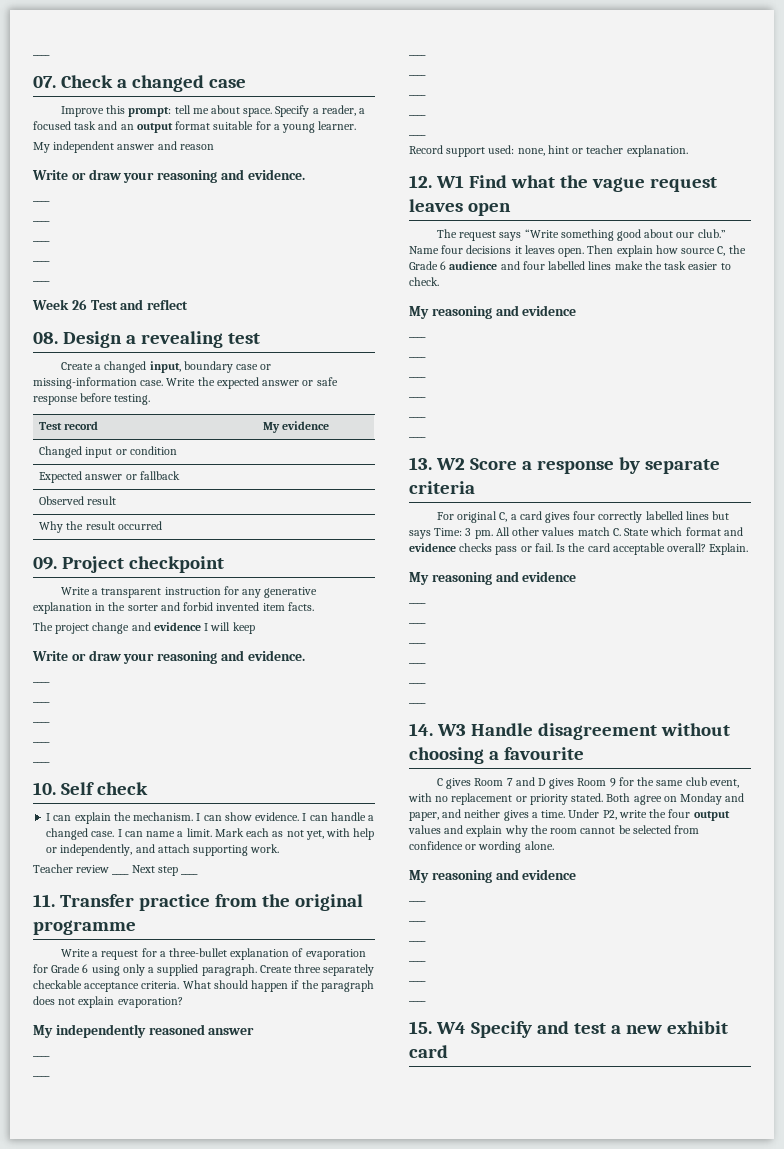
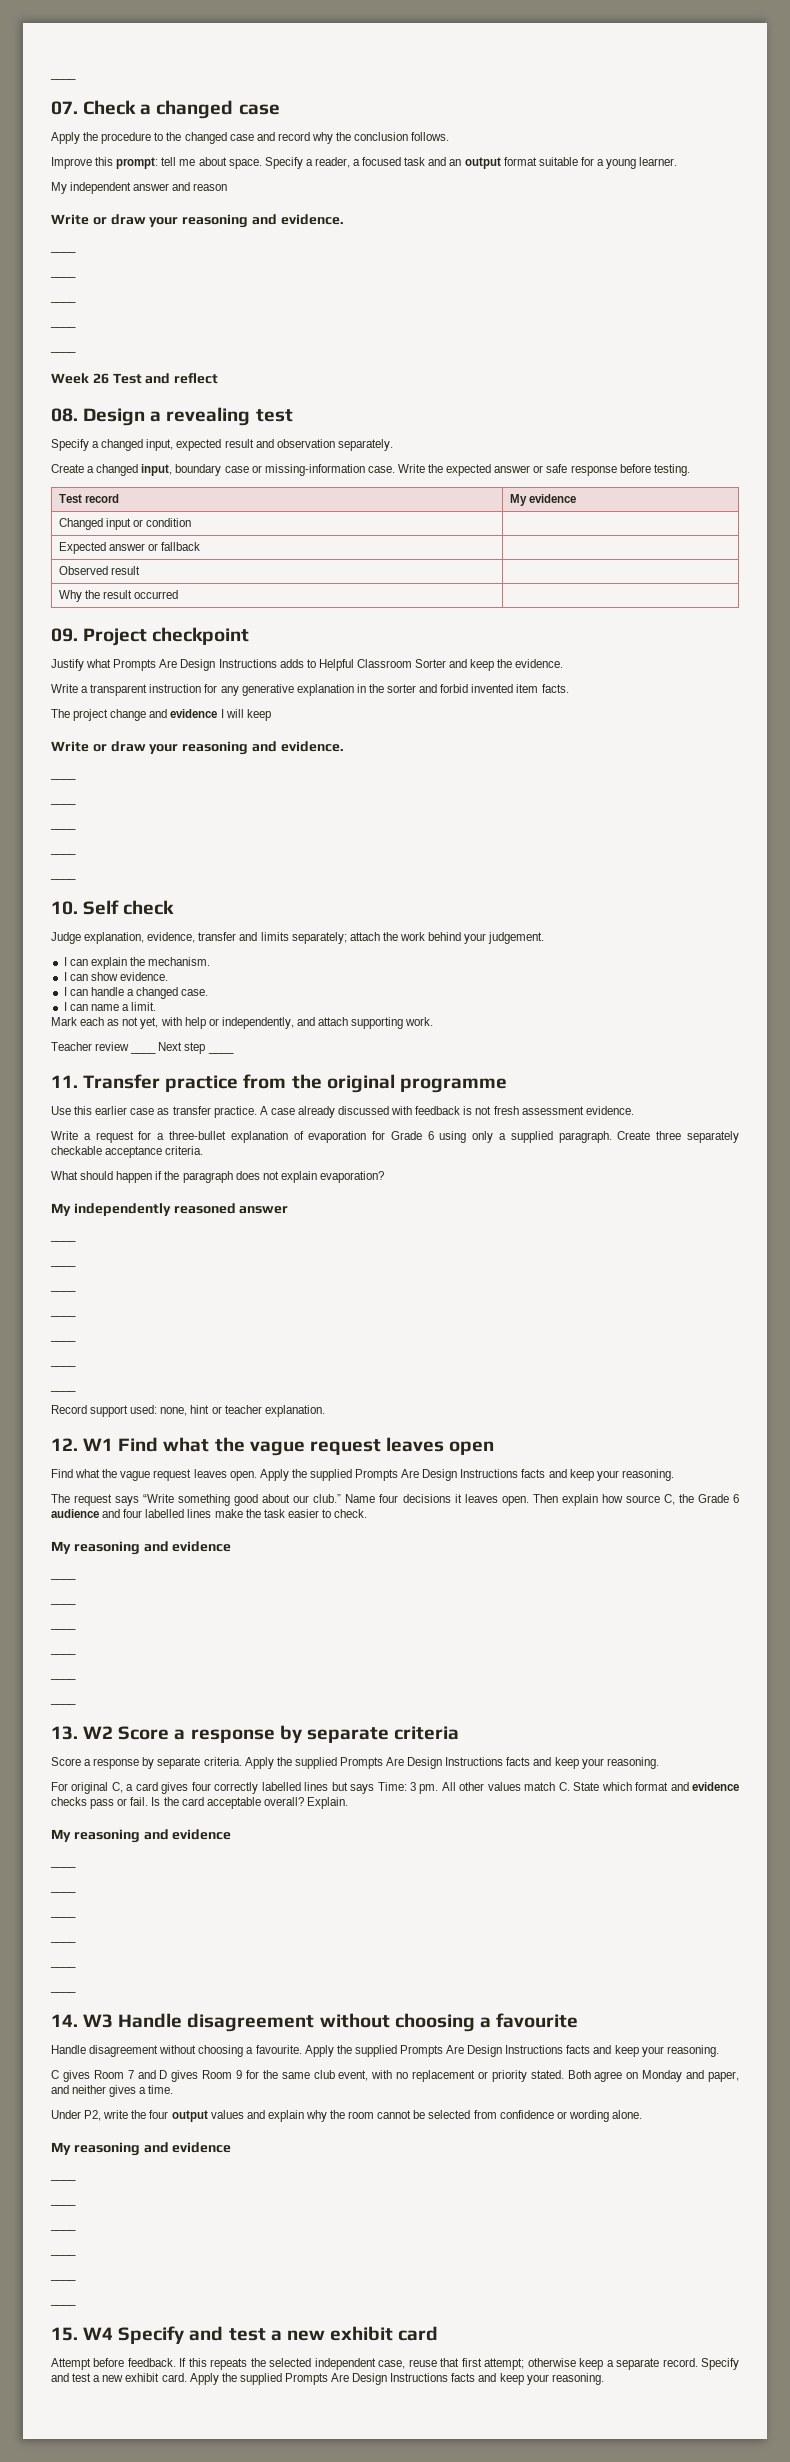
+ Apply the procedure to the changed case and record why the conclusion follows.
+ Specify a changed input, expected result and observation separately.
+ Justify what Prompts Are Design Instructions adds to Helpful Classroom Sorter and keep the evidence.
+ Judge explanation, evidence, transfer and limits separately; attach the work behind your judgement.
- I can explain the mechanism. I can show evidence. I can handle a changed case. I can name a limit. Mark each as not yet, with help or independently, and attach supporting work.
+ I can explain the mechanism.
+ I can show evidence.
+ I can handle a changed case.
+ I can name a limit.
+ Mark each as not yet, with help or independently, and attach supporting work.
+ Use this earlier case as transfer practice. A case already discussed with feedback is not fresh assessment evidence.
- Create three separately checkable acceptance criteria. What should happen if the paragraph does not explain evaporation?
+ Create three separately checkable acceptance criteria.
+ What should happen if the paragraph does not explain evaporation?
+ Find what the vague request leaves open. Apply the supplied Prompts Are Design Instructions facts and keep your reasoning.
+ Score a response by separate criteria. Apply the supplied Prompts Are Design Instructions facts and keep your reasoning.
+ Handle disagreement without choosing a favourite. Apply the supplied Prompts Are Design Instructions facts and keep your reasoning.
- Both agree on Monday and paper, and neither gives a time. Under P2, write the four output values and explain why the room cannot be selected from confidence or wording alone.
+ Both agree on Monday and paper, and neither gives a time.
+ Under P2, write the four output values and explain why the room cannot be selected from confidence or wording alone.
+ Attempt before feedback. If this repeats the selected independent case, reuse that first attempt; otherwise keep a separate record. Specify and test a new exhibit card. Apply the supplied Prompts Are Design Instructions facts and keep your reasoning.

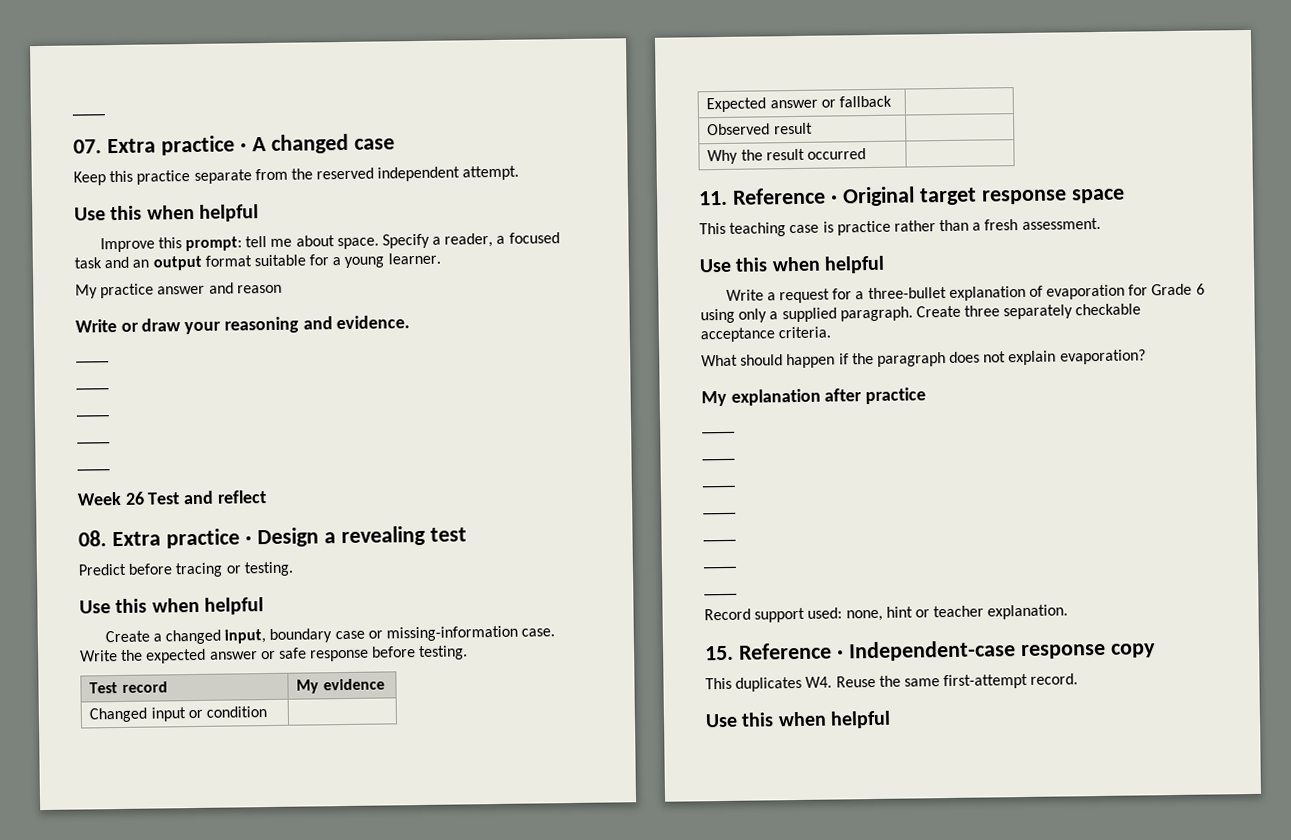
- 07. Check a changed case
- Apply the procedure to the changed case and record why the conclusion follows.
+ 07. Extra practice · A changed case
+ Keep this practice separate from the reserved independent attempt.
+ Use this when helpful
- My independent answer and reason
+ My practice answer and reason
- 08. Design a revealing test
+ 08. Extra practice · Design a revealing test
- Specify a changed input, expected result and observation separately.
+ Predict before tracing or testing.
+ Use this when helpful
- 09. Project checkpoint
- Justify what Prompts Are Design Instructions adds to Helpful Classroom Sorter and keep the evidence.
- Write a transparent instruction for any generative explanation in the sorter and forbid invented item facts.
- The project change and evidence I will keep
- Write or draw your reasoning and evidence.
- ____
- ____
- ____
- ____
- ____
- 10. Self check
- Judge explanation, evidence, transfer and limits separately; attach the work behind your judgement.
- I can explain the mechanism.
- I can show evidence.
- I can handle a changed case.
- I can name a limit.
- Mark each as not yet, with help or independently, and attach supporting work.
- Teacher review ____ Next step ____
- 11. Transfer practice from the original programme
- Use this earlier case as transfer practice. A case already discussed with feedback is not fresh assessment evidence.
+ 11. Reference · Original target response space
+ This teaching case is practice rather than a fresh assessment.
+ Use this when helpful
- My independently reasoned answer
+ My explanation after practice
- 12. W1 Find what the vague request leaves open
- Find what the vague request leaves open. Apply the supplied Prompts Are Design Instructions facts and keep your reasoning.
- The request says “Write something good about our club.” Name four decisions it leaves open. Then explain how source C, the Grade 6 audience and four labelled lines make the task easier to check.
- My reasoning and evidence
- ____
- ____
- ____
- ____
- ____
- ____
- 13. W2 Score a response by separate criteria
- Score a response by separate criteria. Apply the supplied Prompts Are Design Instructions facts and keep your reasoning.
- For original C, a card gives four correctly labelled lines but says Time: 3 pm. All other values match C. State which format and evidence checks pass or fail. Is the card acceptable overall? Explain.
- My reasoning and evidence
- ____
- ____
- ____
- ____
- ____
- ____
- 14. W3 Handle disagreement without choosing a favourite
- Handle disagreement without choosing a favourite. Apply the supplied Prompts Are Design Instructions facts and keep your reasoning.
- C gives Room 7 and D gives Room 9 for the same club event, with no replacement or priority stated. Both agree on Monday and paper, and neither gives a time.
- Under P2, write the four output values and explain why the room cannot be selected from confidence or wording alone.
- My reasoning and evidence
- ____
- ____
- ____
- ____
- ____
- ____
- 15. W4 Specify and test a new exhibit card
- Attempt before feedback. If this repeats the selected independent case, reuse that first attempt; otherwise keep a separate record. Specify and test a new exhibit card. Apply the supplied Prompts Are Design Instructions facts and keep your reasoning.
+ 15. Reference · Independent-case response copy
+ This duplicates W4. Reuse the same first-attempt record.
+ Use this when helpful

